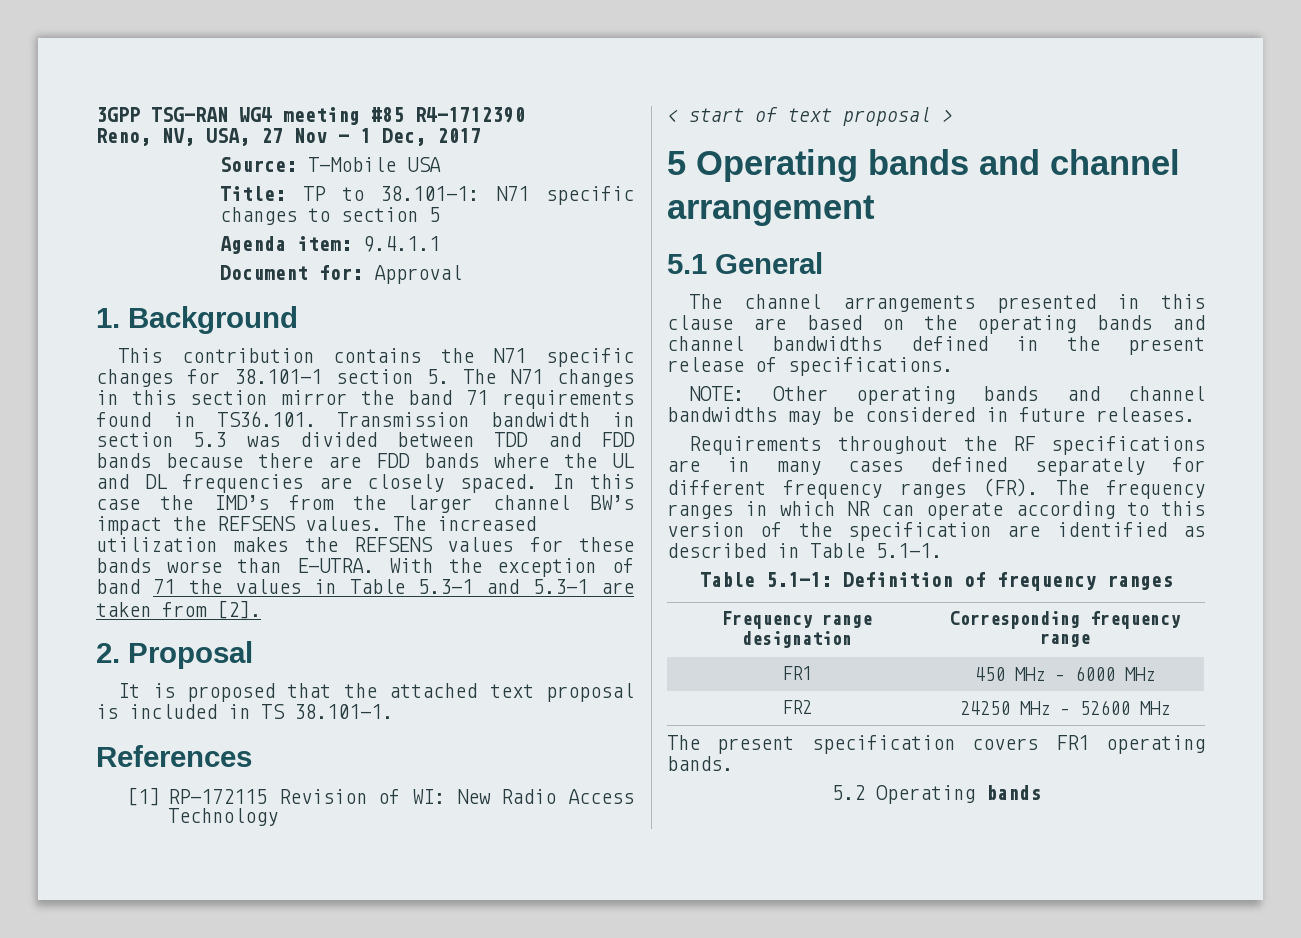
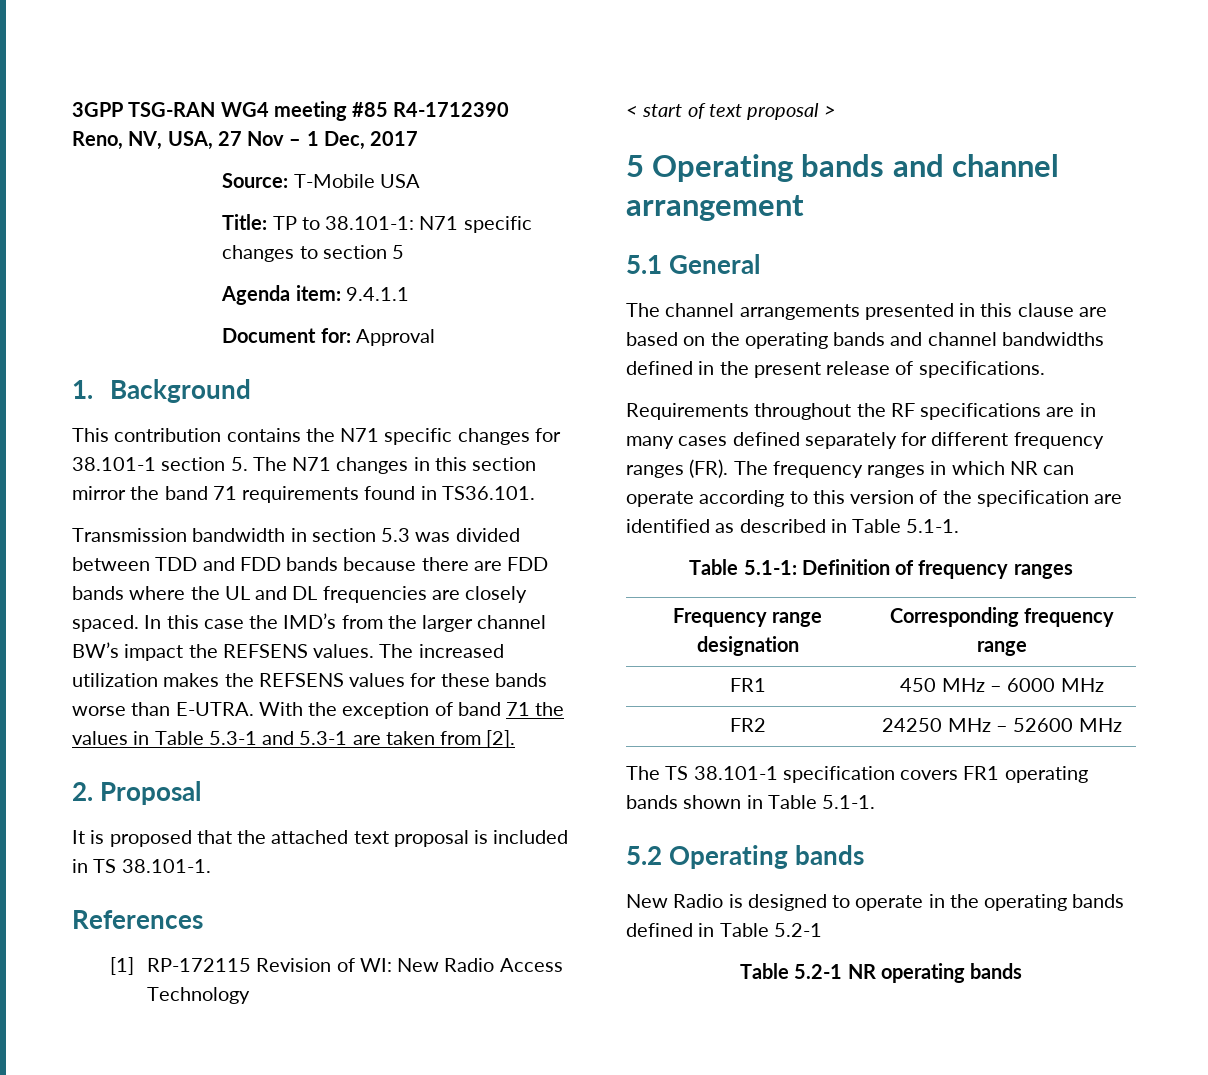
- This contribution contains the N71 specific changes for 38.101-1 section 5. The N71 changes in this section mirror the band 71 requirements found in TS36.101. Transmission bandwidth in section 5.3 was divided between TDD and FDD bands because there are FDD bands where the UL and DL frequencies are closely spaced.
+ This contribution contains the N71 specific changes for 38.101-1 section 5. The N71 changes in this section mirror the band 71 requirements found in TS36.101.
+ Transmission bandwidth in section 5.3 was divided between TDD and FDD bands because there are FDD bands where the UL and DL frequencies are closely spaced.
- NOTE: Other operating bands and channel bandwidths may be considered in future releases.
- The present specification covers FR1 operating bands.
+ The TS 38.101-1 specification covers FR1 operating bands shown in Table 5.1-1.
  5.2 Operating bands
+ New Radio is designed to operate in the operating bands defined in Table 5.2-1
+ Table 5.2-1 NR operating bands

